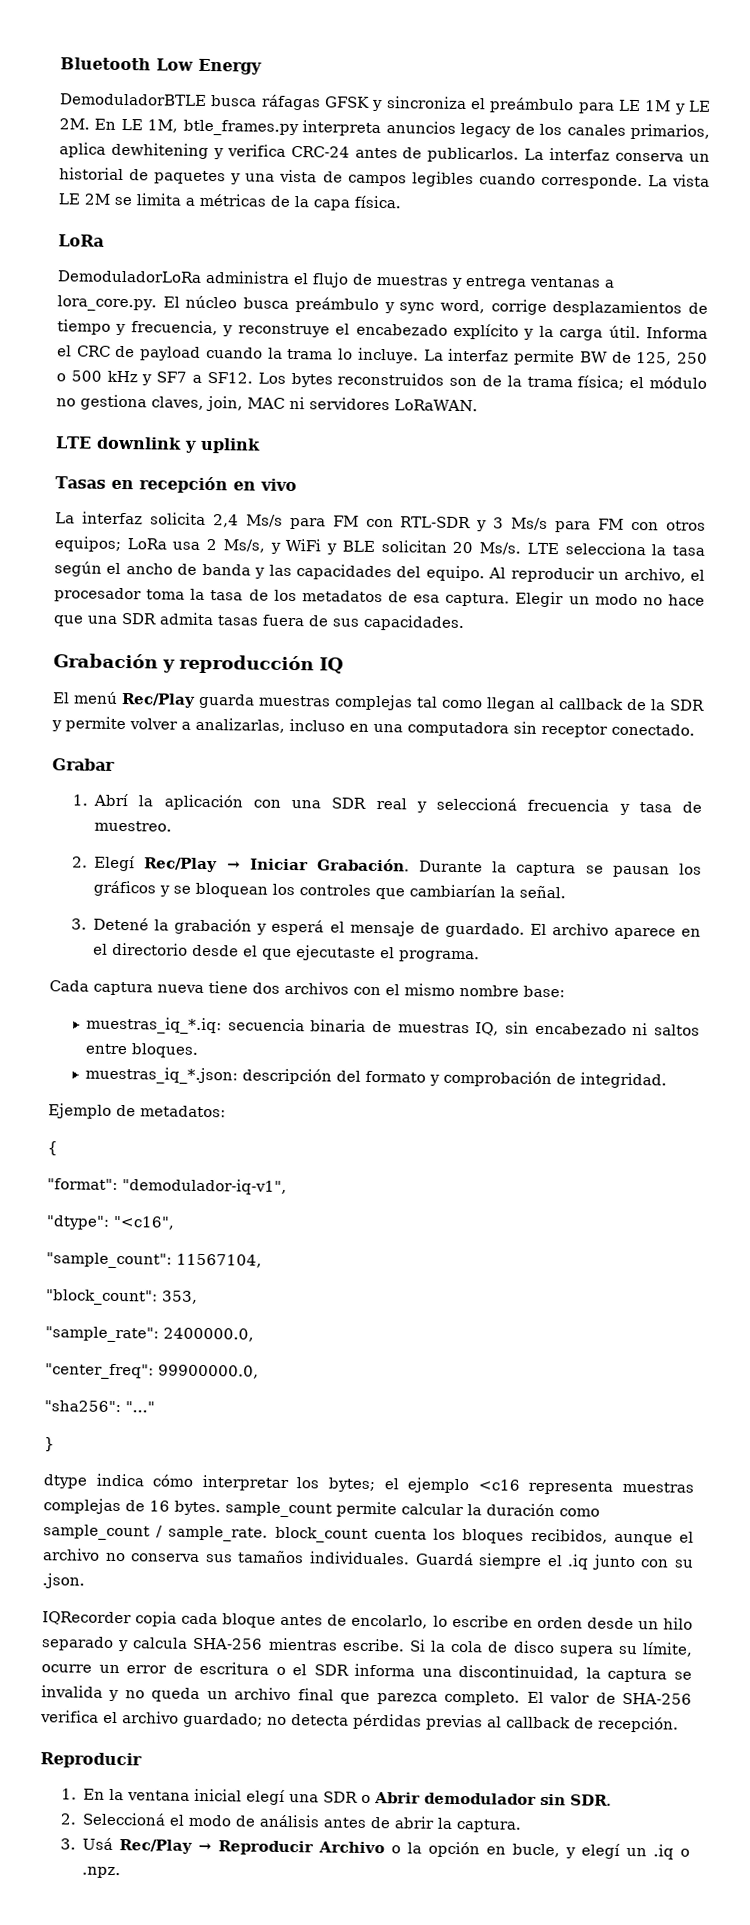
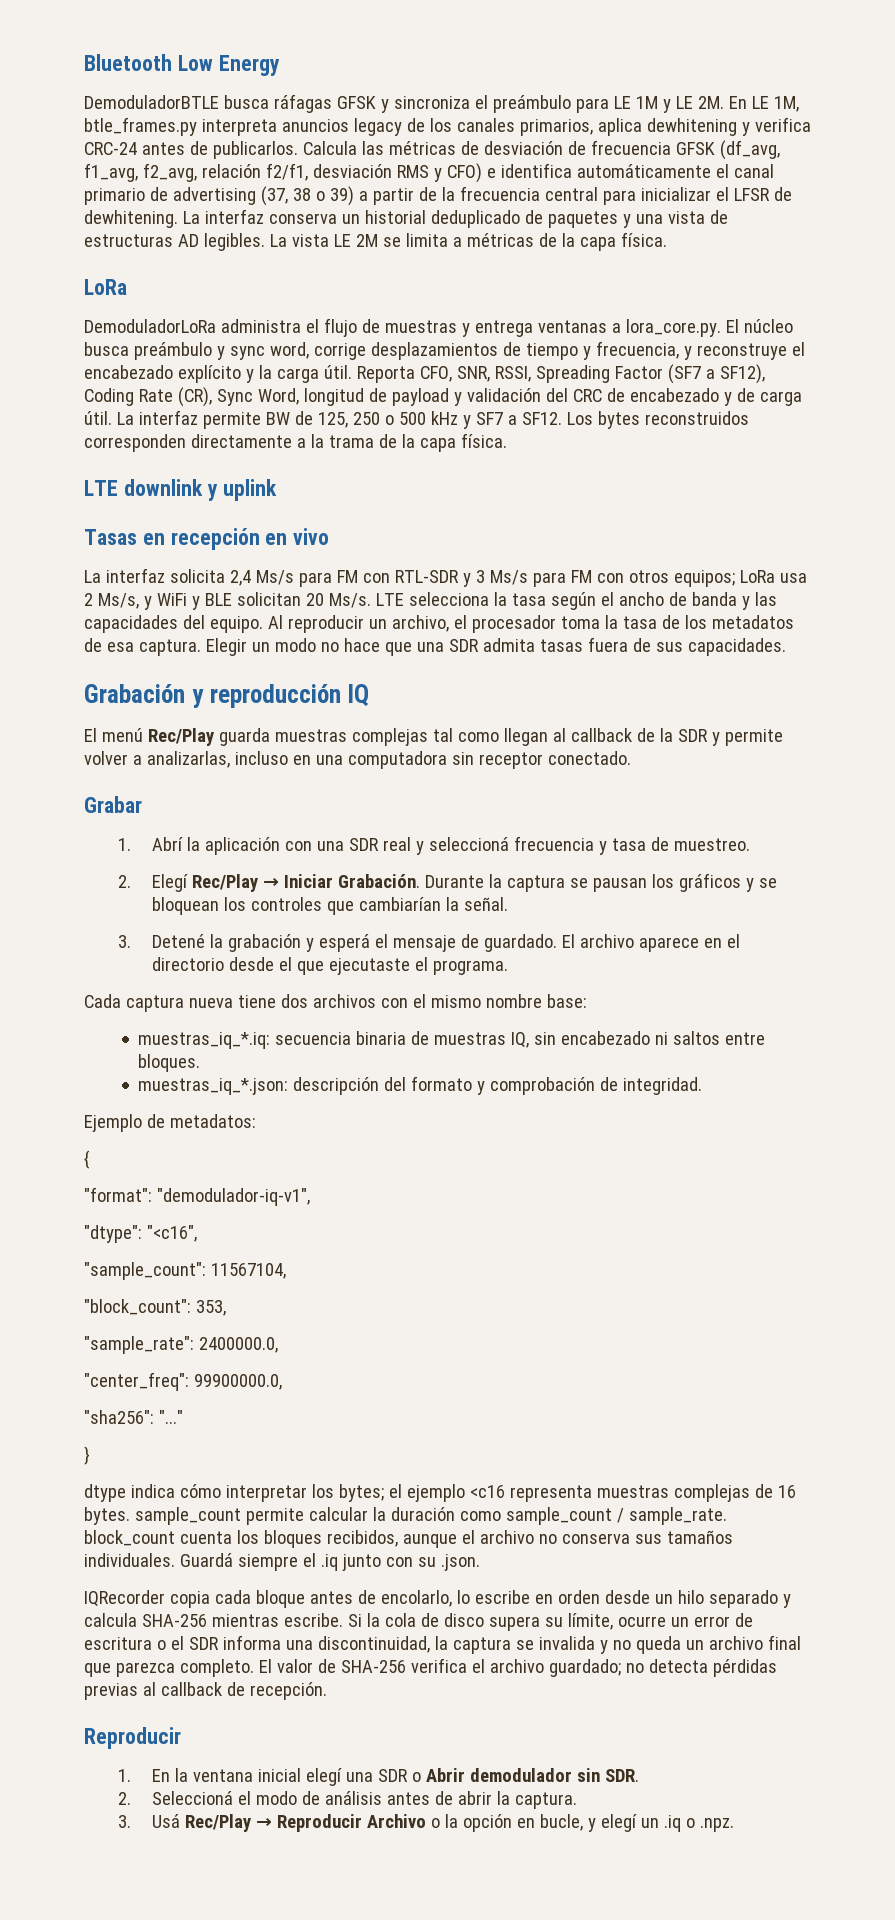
+ Calcula las métricas de desviación de frecuencia GFSK (df_avg, f1_avg, f2_avg, relación f2/f1, desviación RMS y CFO) e identifica automáticamente el canal primario de advertising (37, 38 o 39) a partir de la frecuencia central para inicializar el LFSR de dewhitening.
- La interfaz conserva un historial de paquetes y una vista de campos legibles cuando corresponde.
+ La interfaz conserva un historial deduplicado de paquetes y una vista de estructuras AD legibles.
- Informa el CRC de payload cuando la trama lo incluye.
+ Reporta CFO, SNR, RSSI, Spreading Factor (SF7 a SF12), Coding Rate (CR), Sync Word, longitud de payload y validación del CRC de encabezado y de carga útil.
- Los bytes reconstruidos son de la trama física; el módulo no gestiona claves, join, MAC ni servidores LoRaWAN.
+ Los bytes reconstruidos corresponden directamente a la trama de la capa física.

